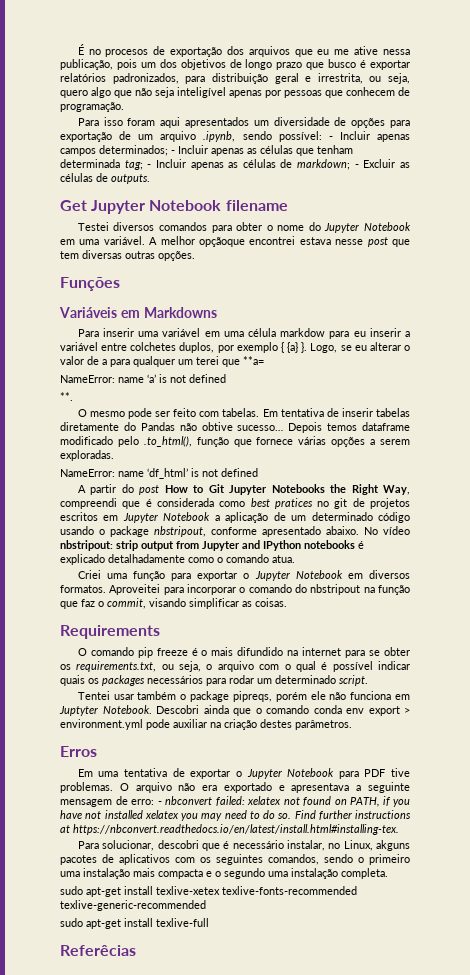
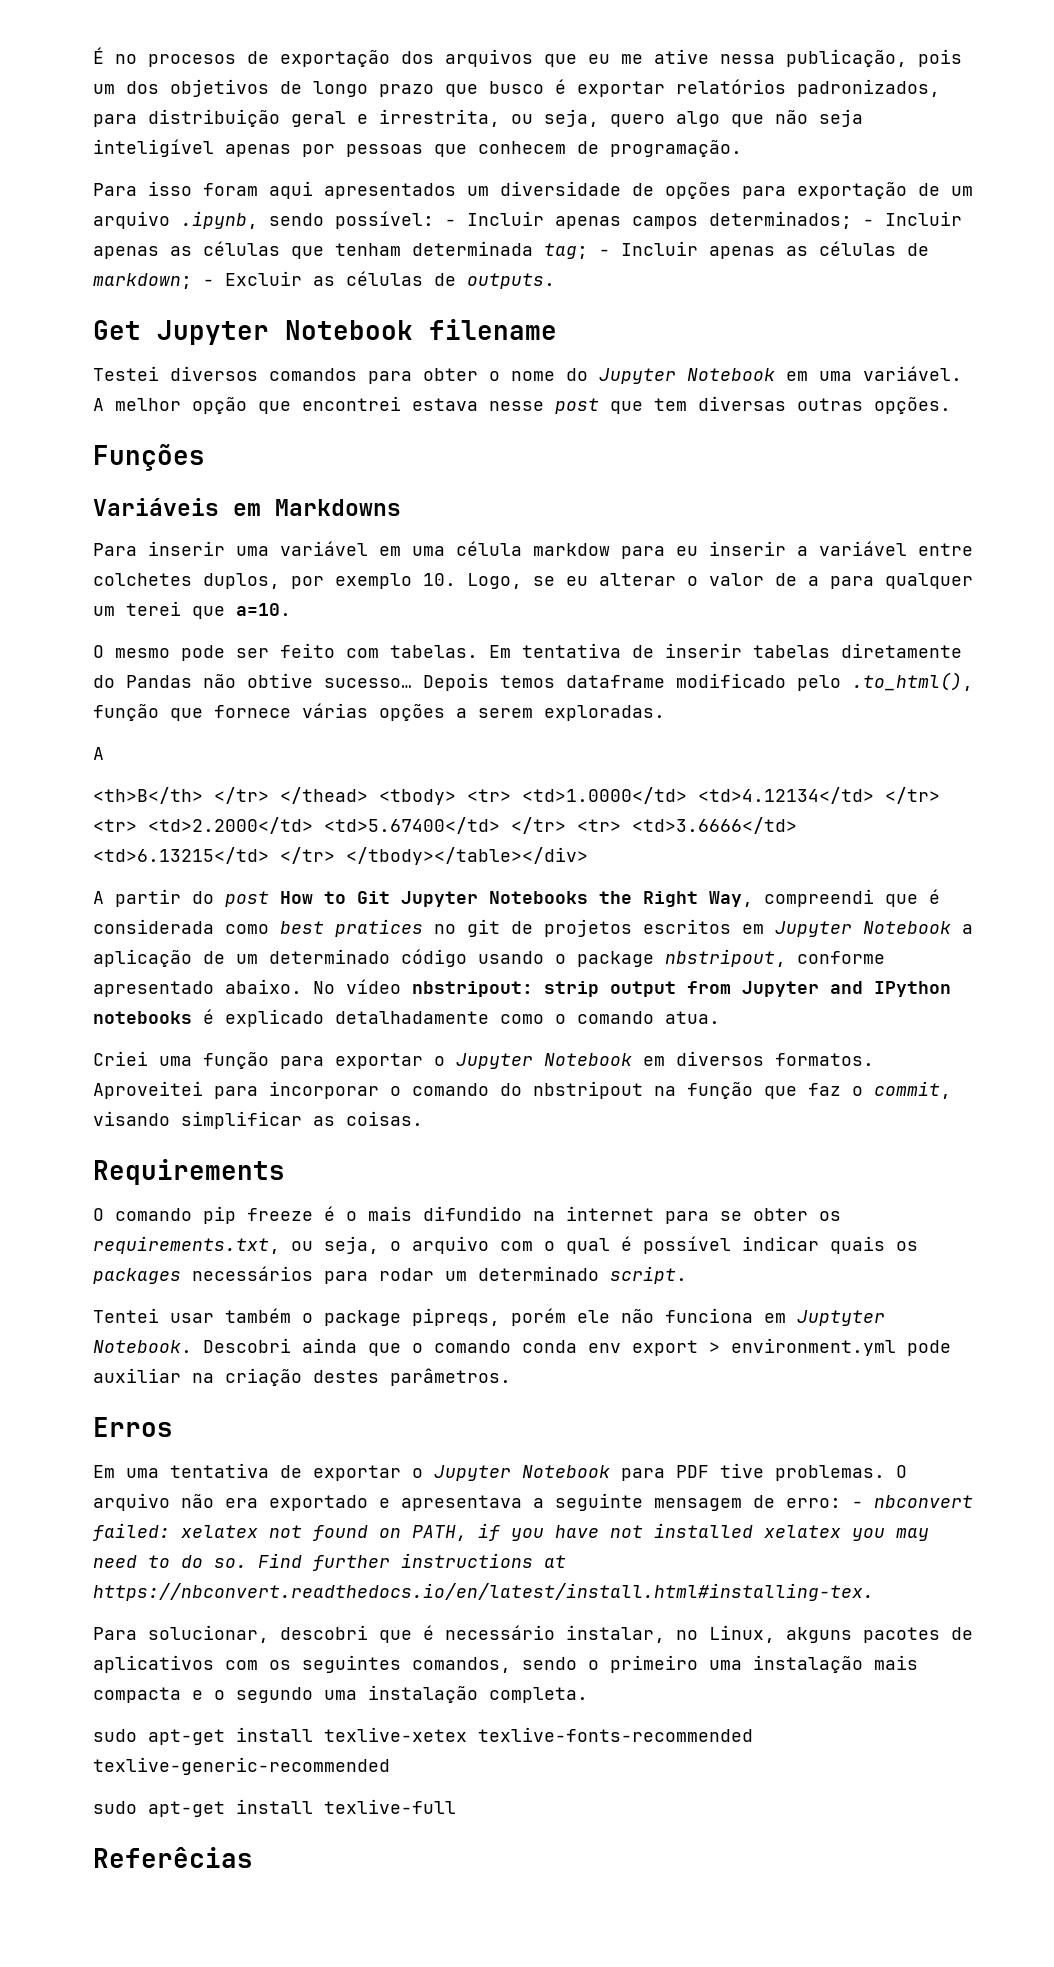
- A melhor opçãoque encontrei estava nesse post que tem diversas outras opções.
+ A melhor opção que encontrei estava nesse post que tem diversas outras opções.
- Para inserir uma variável em uma célula markdow para eu inserir a variável entre colchetes duplos, por exemplo { {a} }. Logo, se eu alterar o valor de a para qualquer um terei que **a=
- NameError: name ‘a’ is not defined
- **.
+ Para inserir uma variável em uma célula markdow para eu inserir a variável entre colchetes duplos, por exemplo 10. Logo, se eu alterar o valor de a para qualquer um terei que a=10.
  Depois temos dataframe modificado pelo .to_html(), função que fornece várias opções a serem exploradas.
- NameError: name ‘df_html’ is not defined
+ A
+ <th>B</th> </tr> </thead> <tbody> <tr> <td>1.0000</td> <td>4.12134</td> </tr> <tr> <td>2.2000</td> <td>5.67400</td> </tr> <tr> <td>3.6666</td> <td>6.13215</td> </tr> </tbody></table></div>

